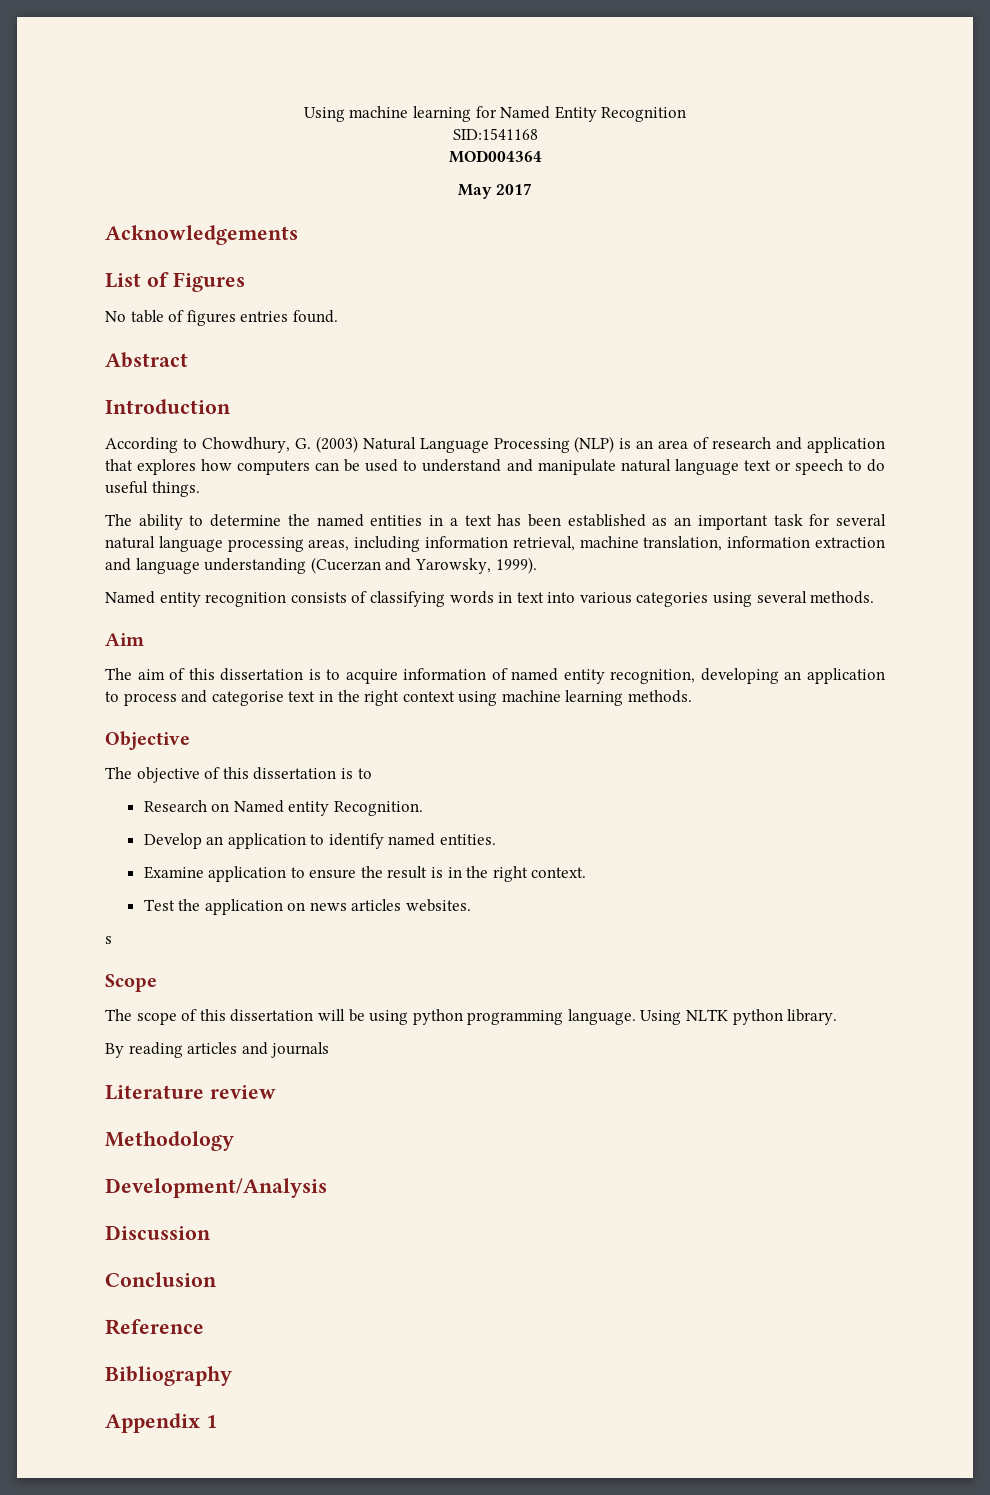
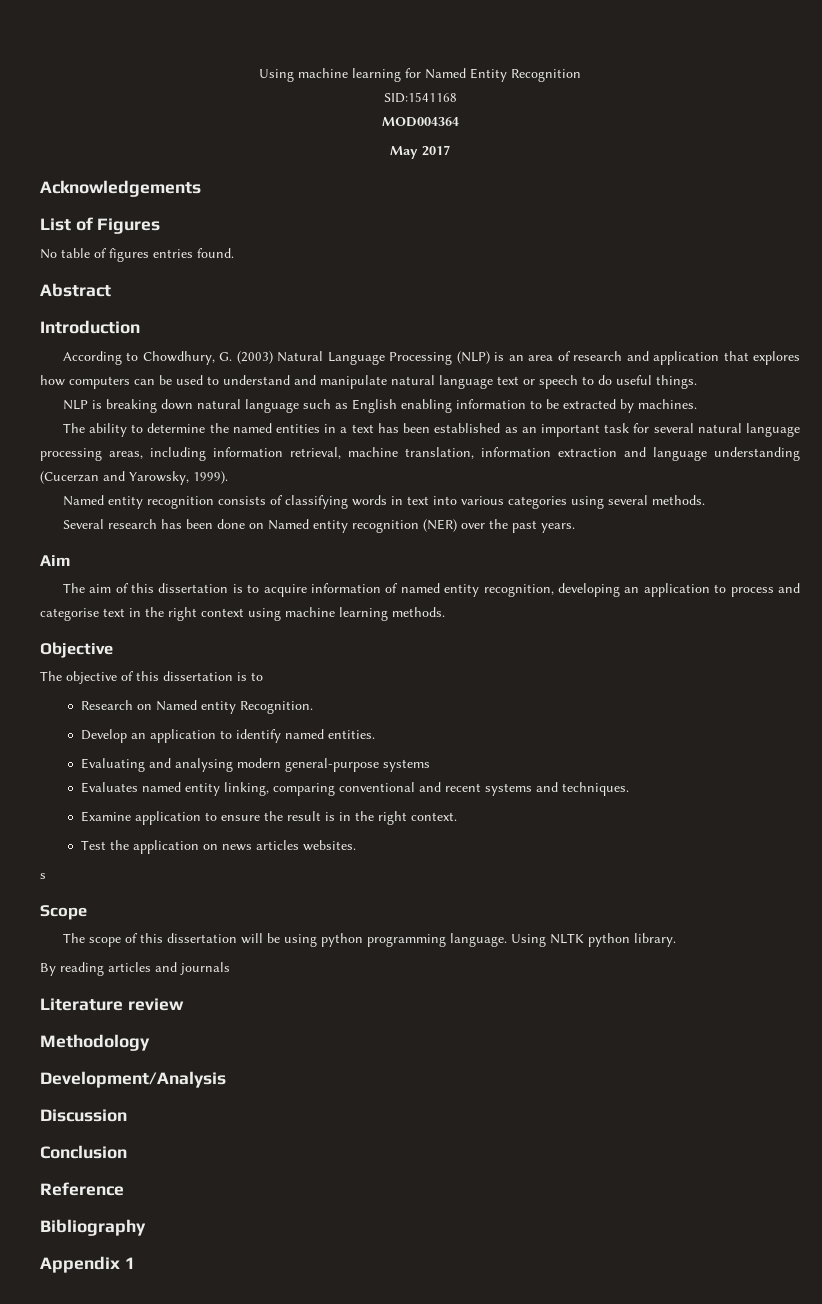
+ NLP is breaking down natural language such as English enabling information to be extracted by machines.
+ Several research has been done on Named entity recognition (NER) over the past years.
+ Evaluating and analysing modern general-purpose systems
+ Evaluates named entity linking, comparing conventional and recent systems and techniques.

